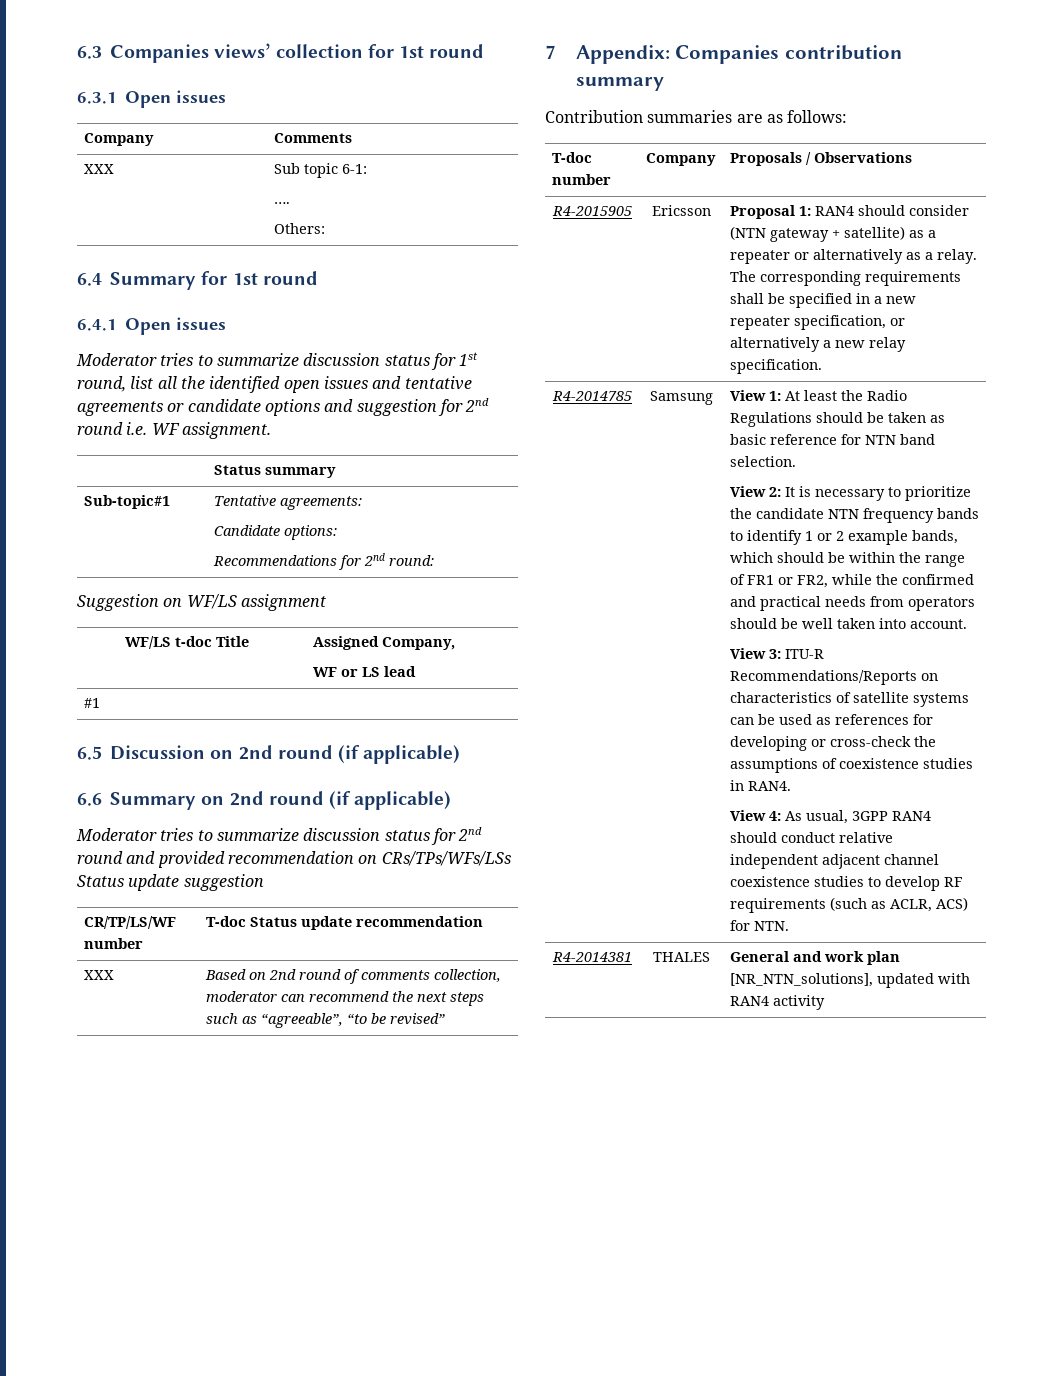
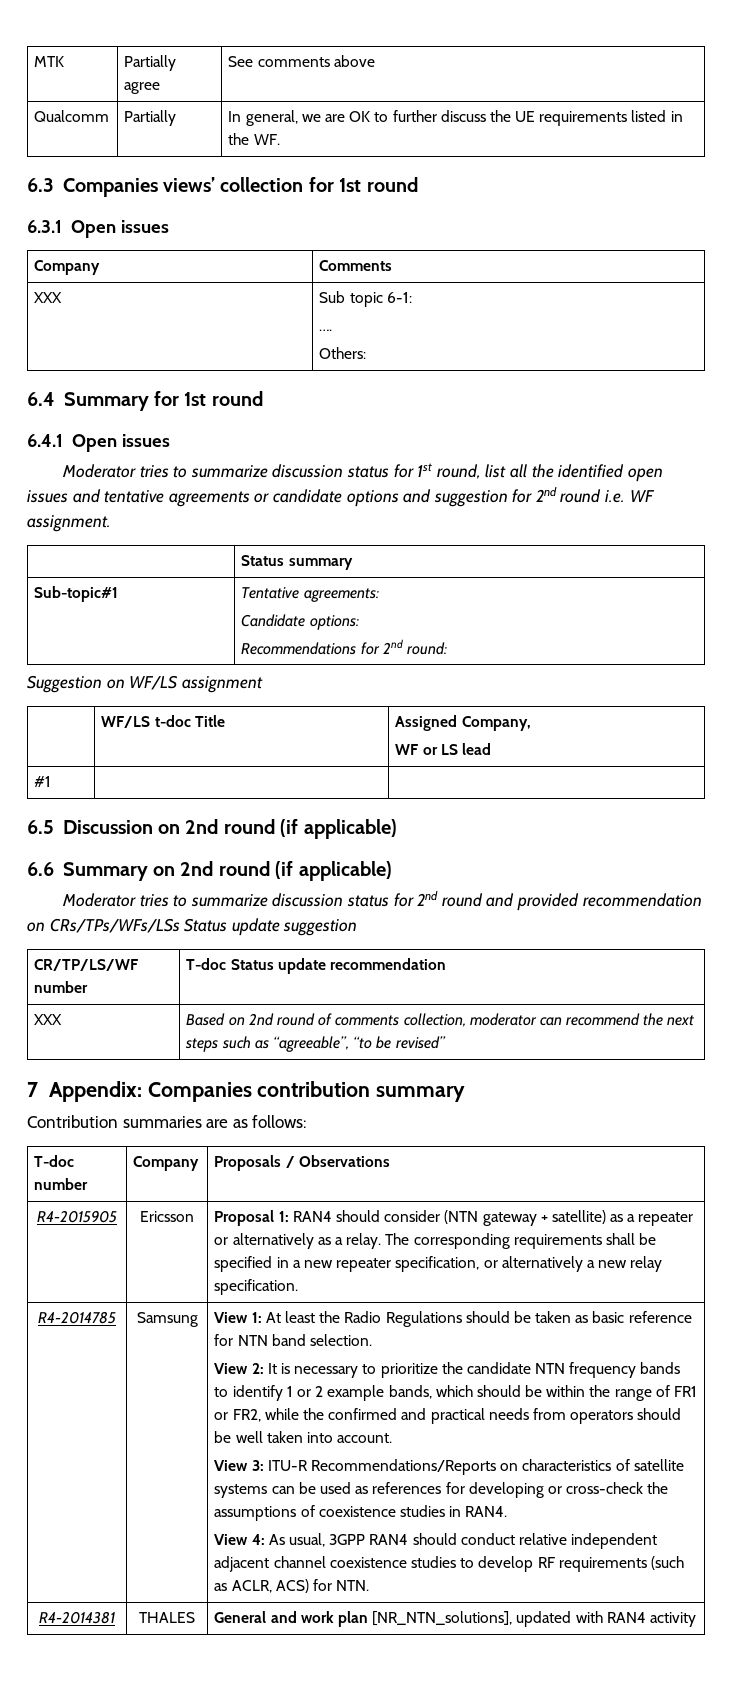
+ MTK | Partially agree | See comments above
+ Qualcomm | Partially | In general, we are OK to further discuss the UE requirements listed in the WF.

